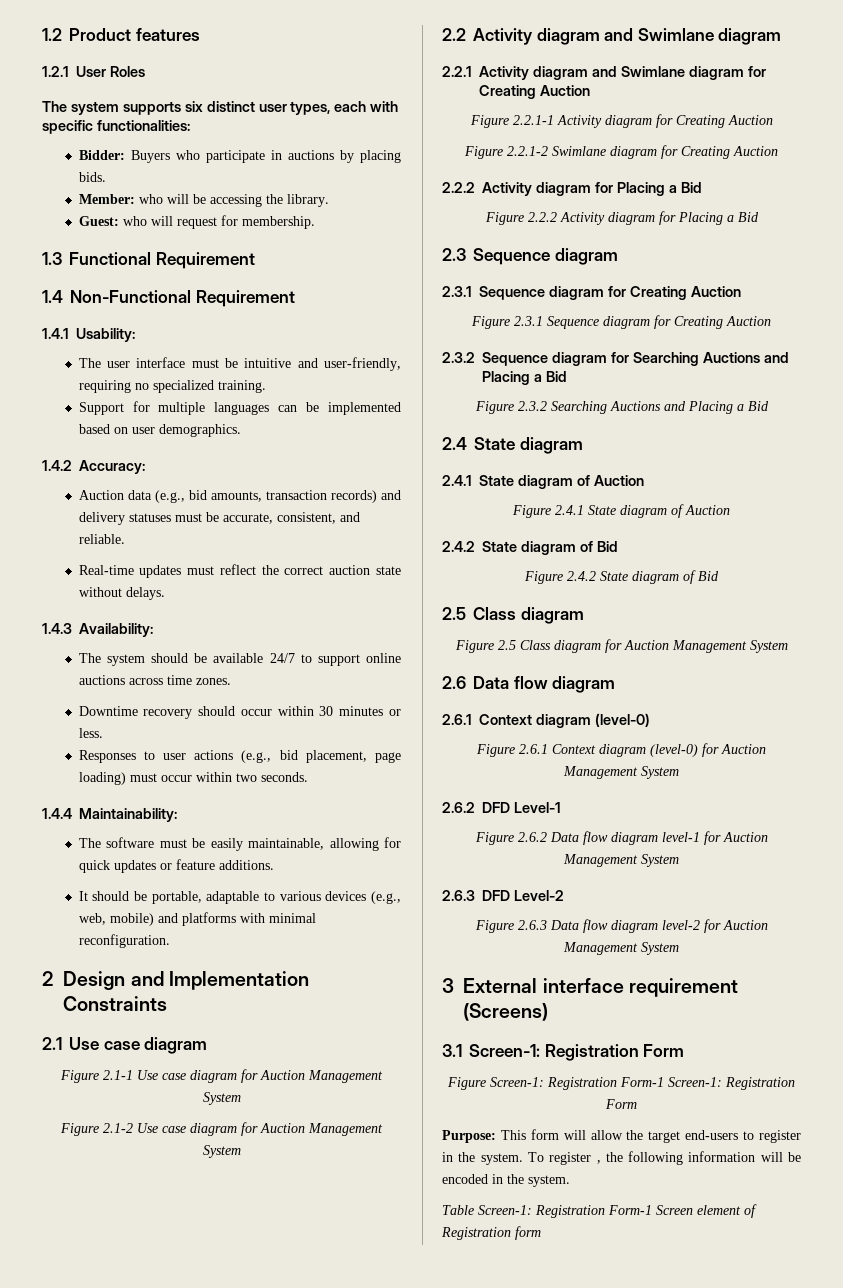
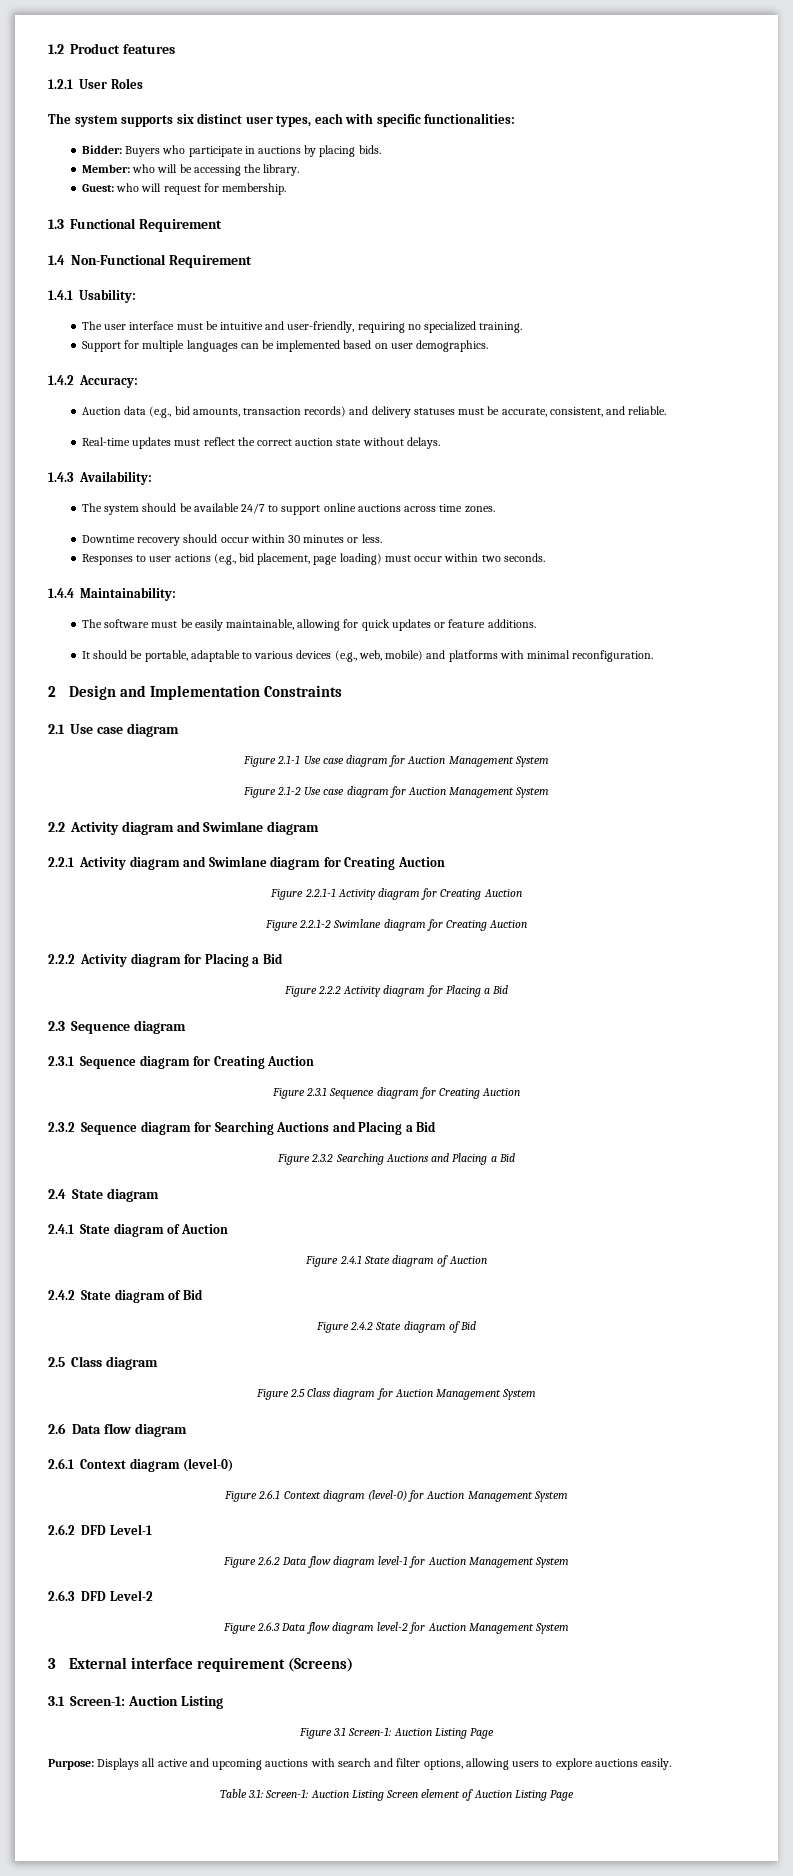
  3 External interface requirement (Screens)
- 3.1 Screen-1: Registration Form
- Figure Screen-1: Registration Form-1 Screen-1: Registration Form
- Purpose: This form will allow the target end-users to register in the system. To register , the following information will be encoded in the system.
- Table Screen-1: Registration Form-1 Screen element of Registration form
+ 3.1 Screen-1: Auction Listing
+ Figure 3.1 Screen-1: Auction Listing Page
+ Purpose: Displays all active and upcoming auctions with search and filter options, allowing users to explore auctions easily.
+ Table 3.1: Screen-1: Auction Listing Screen element of Auction Listing Page

